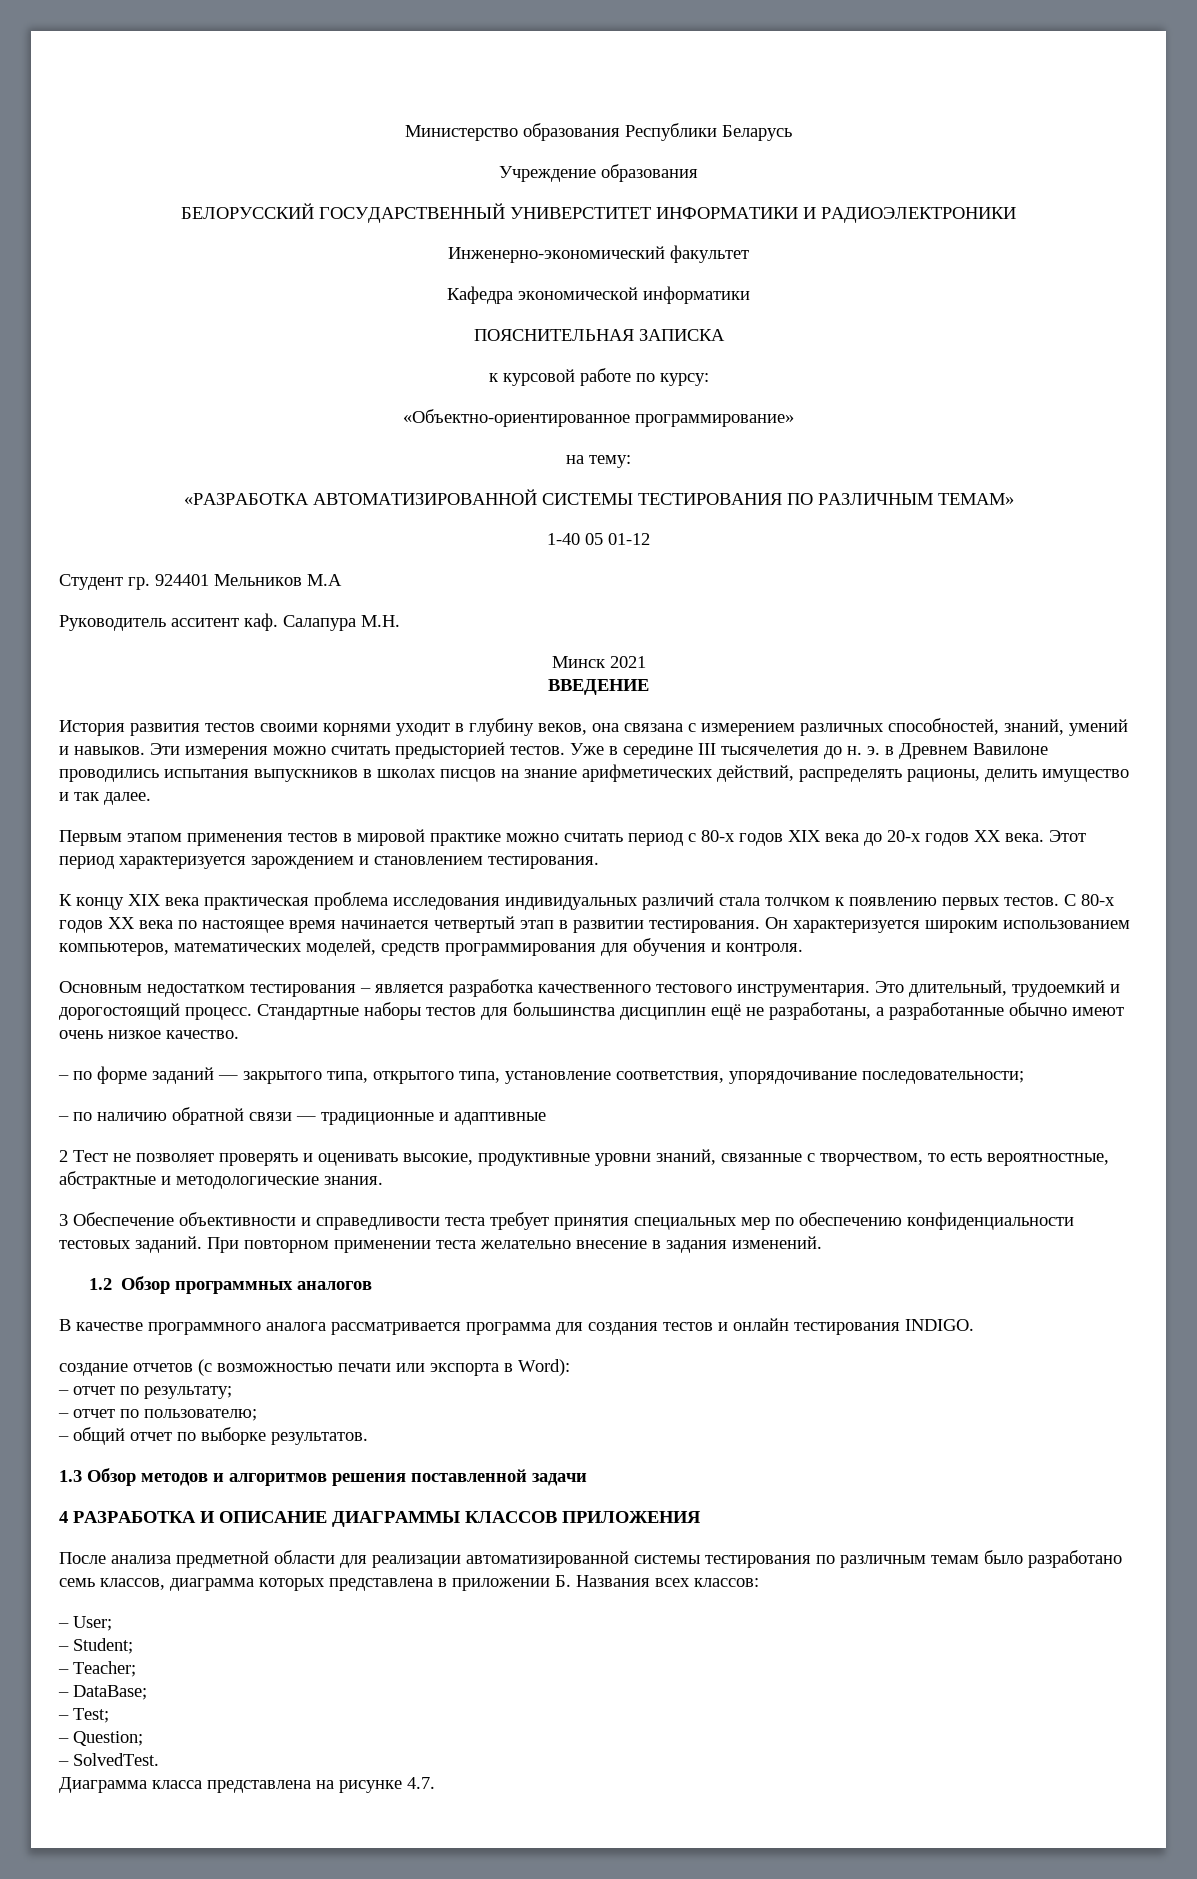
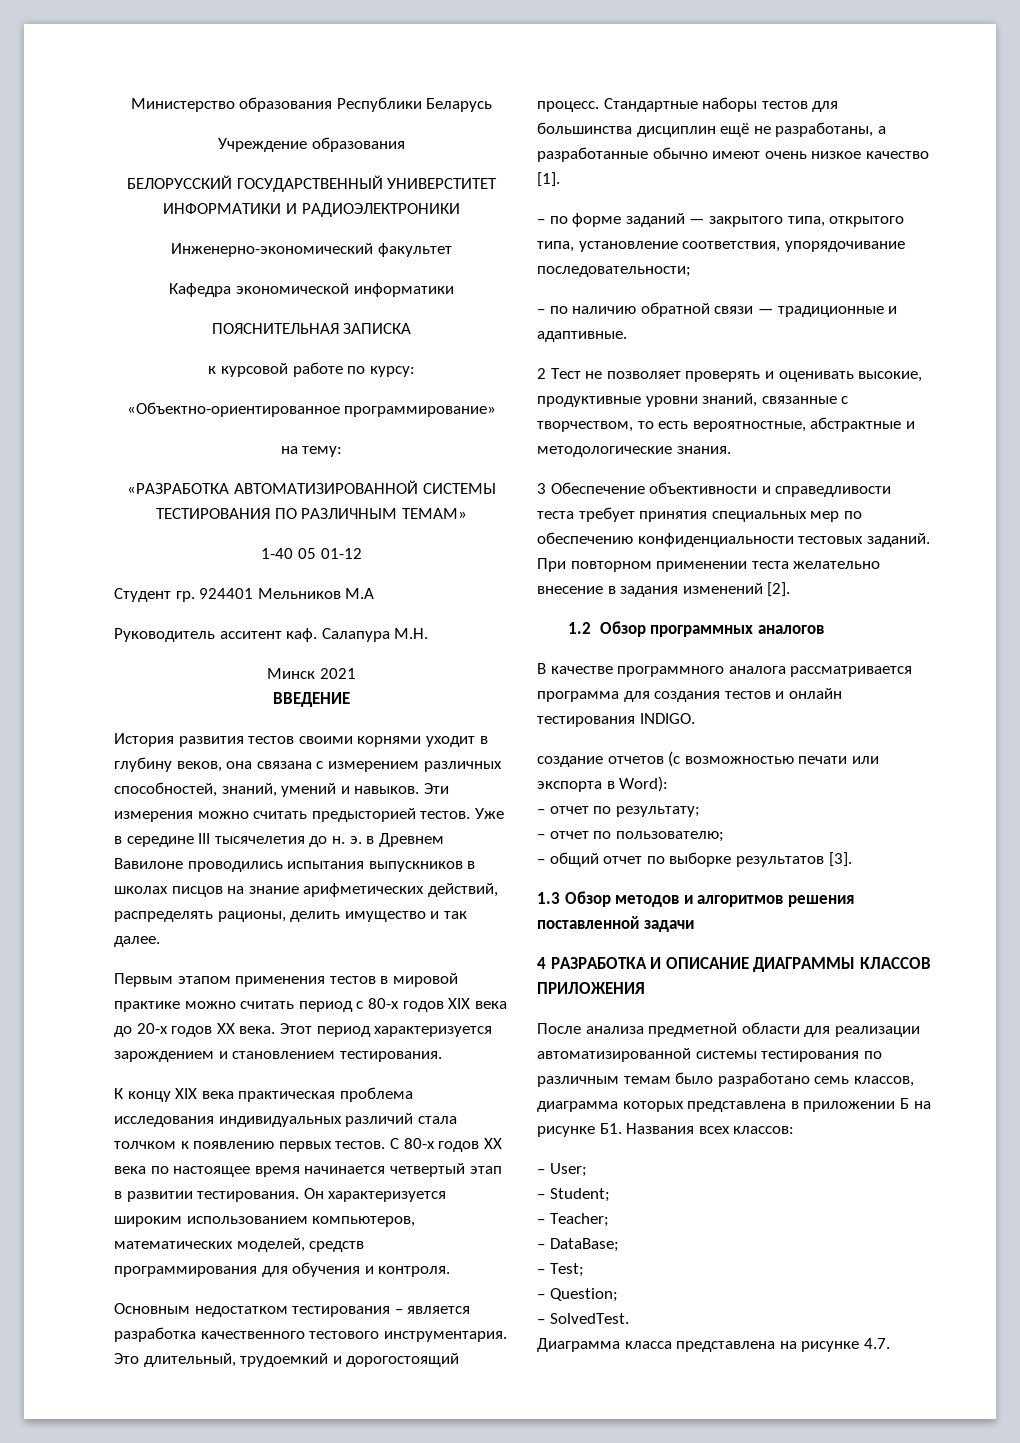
- Стандартные наборы тестов для большинства дисциплин ещё не разработаны, а разработанные обычно имеют очень низкое качество.
+ Стандартные наборы тестов для большинства дисциплин ещё не разработаны, а разработанные обычно имеют очень низкое качество [1].
- – по наличию обратной связи — традиционные и адаптивные
+ – по наличию обратной связи — традиционные и адаптивные.
- При повторном применении теста желательно внесение в задания изменений.
+ При повторном применении теста желательно внесение в задания изменений [2].
- – общий отчет по выборке результатов.
+ – общий отчет по выборке результатов [3].
- После анализа предметной области для реализации автоматизированной системы тестирования по различным темам было разработано семь классов, диаграмма которых представлена в приложении Б. Названия всех классов:
+ После анализа предметной области для реализации автоматизированной системы тестирования по различным темам было разработано семь классов, диаграмма которых представлена в приложении Б на рисунке Б1. Названия всех классов:

